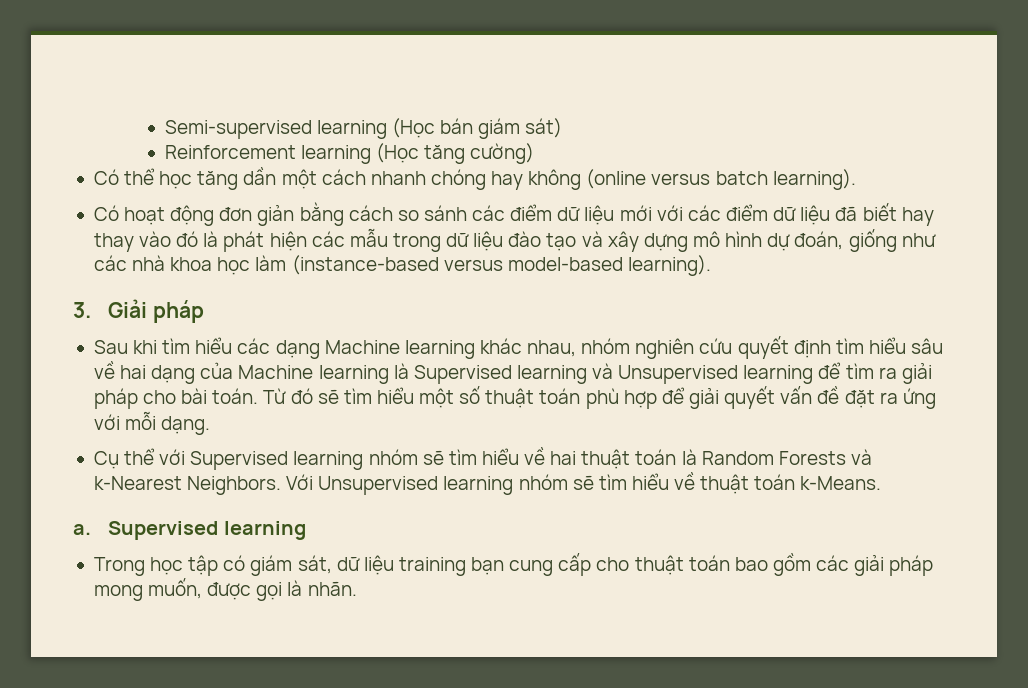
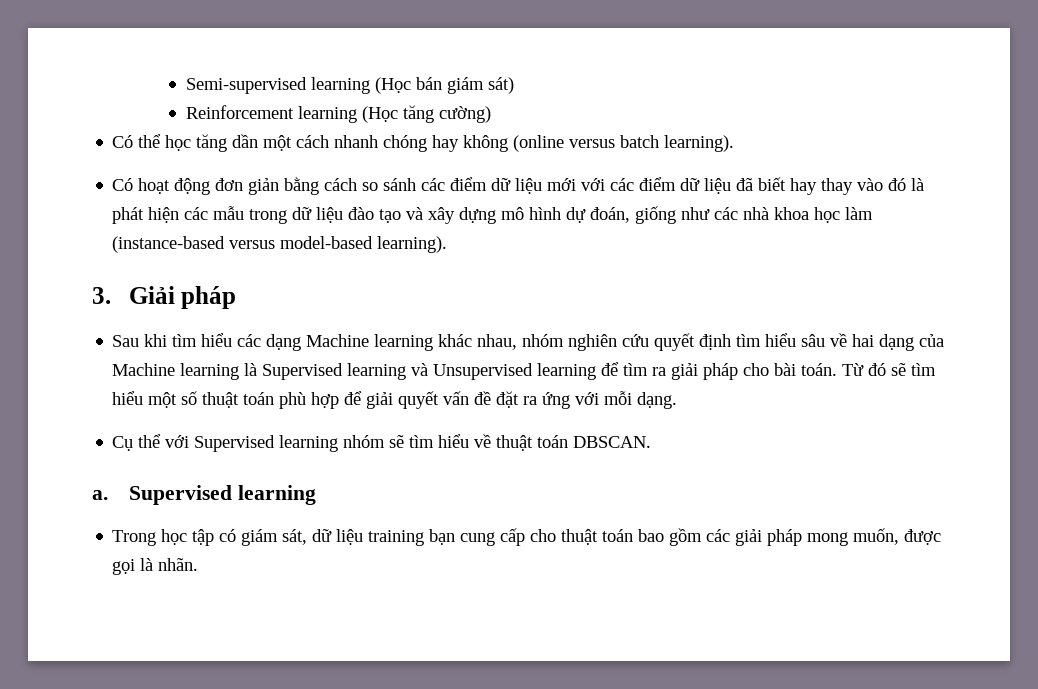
- Cụ thể với Supervised learning nhóm sẽ tìm hiểu về hai thuật toán là Random Forests và k-Nearest Neighbors. Với Unsupervised learning nhóm sẽ tìm hiểu về thuật toán k-Means.
+ Cụ thể với Supervised learning nhóm sẽ tìm hiểu về thuật toán DBSCAN.

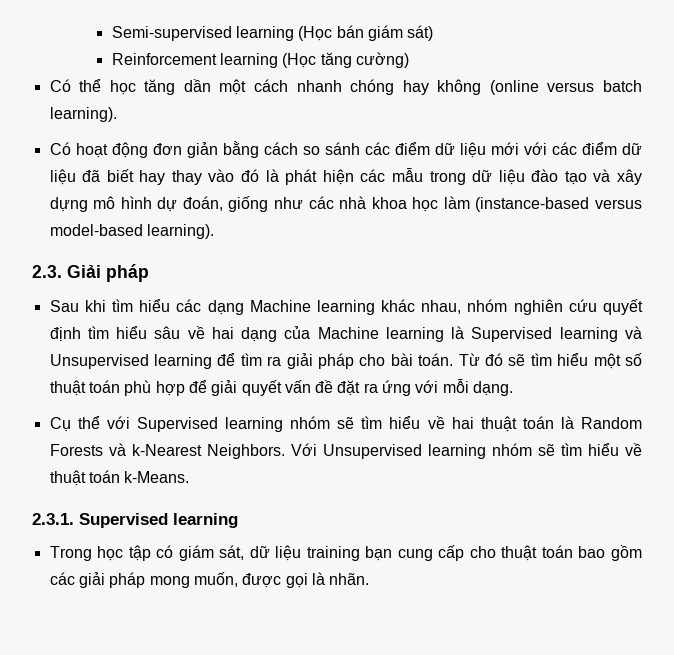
- 3. Giải pháp
+ 2.3. Giải pháp
- Cụ thể với Supervised learning nhóm sẽ tìm hiểu về thuật toán DBSCAN.
- a. Supervised learning
+ Cụ thể với Supervised learning nhóm sẽ tìm hiểu về hai thuật toán là Random Forests và k-Nearest Neighbors. Với Unsupervised learning nhóm sẽ tìm hiểu về thuật toán k-Means.
+ 2.3.1. Supervised learning

